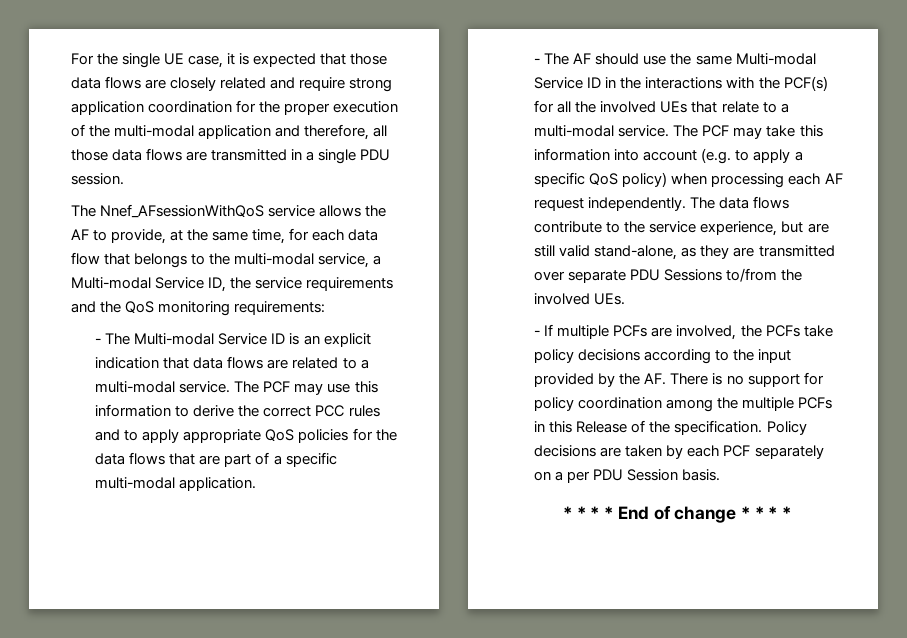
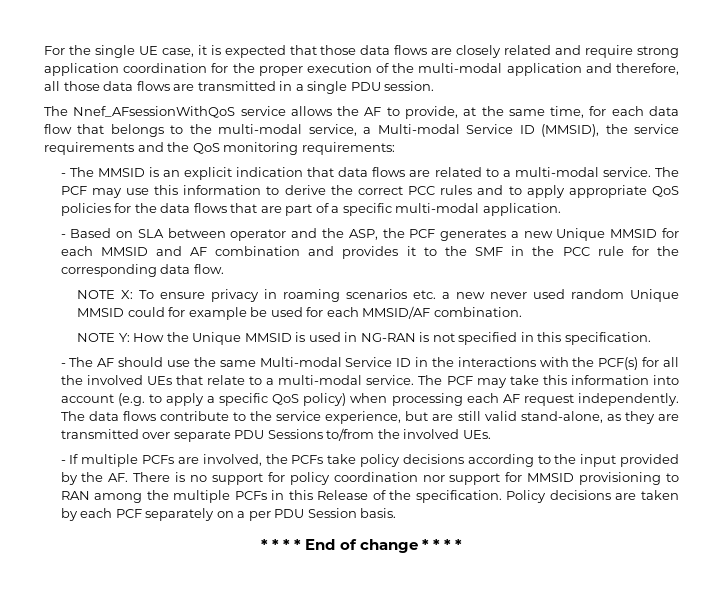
- The Nnef_AFsessionWithQoS service allows the AF to provide, at the same time, for each data flow that belongs to the multi-modal service, a Multi-modal Service ID, the service requirements and the QoS monitoring requirements:
+ The Nnef_AFsessionWithQoS service allows the AF to provide, at the same time, for each data flow that belongs to the multi-modal service, a Multi-modal Service ID (MMSID), the service requirements and the QoS monitoring requirements:
- - The Multi-modal Service ID is an explicit indication that data flows are related to a multi-modal service.
+ - The MMSID is an explicit indication that data flows are related to a multi-modal service.
+ - Based on SLA between operator and the ASP, the PCF generates a new Unique MMSID for each MMSID and AF combination and provides it to the SMF in the PCC rule for the corresponding data flow.
+ NOTE X: To ensure privacy in roaming scenarios etc. a new never used random Unique MMSID could for example be used for each MMSID/AF combination.
+ NOTE Y: How the Unique MMSID is used in NG-RAN is not specified in this specification.
- - If multiple PCFs are involved, the PCFs take policy decisions according to the input provided by the AF. There is no support for policy coordination among the multiple PCFs in this Release of the specification.
+ - If multiple PCFs are involved, the PCFs take policy decisions according to the input provided by the AF. There is no support for policy coordination nor support for MMSID provisioning to RAN among the multiple PCFs in this Release of the specification.

